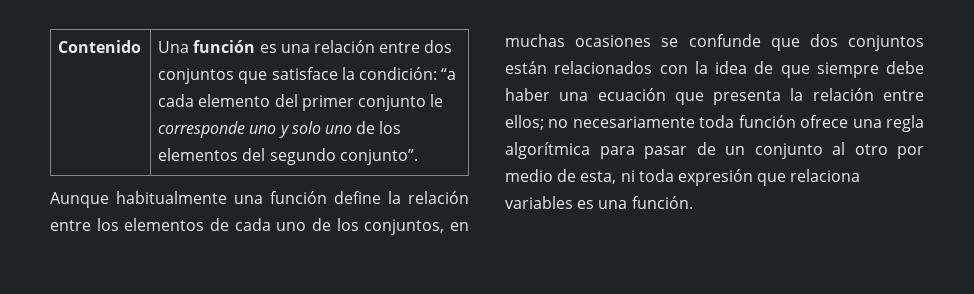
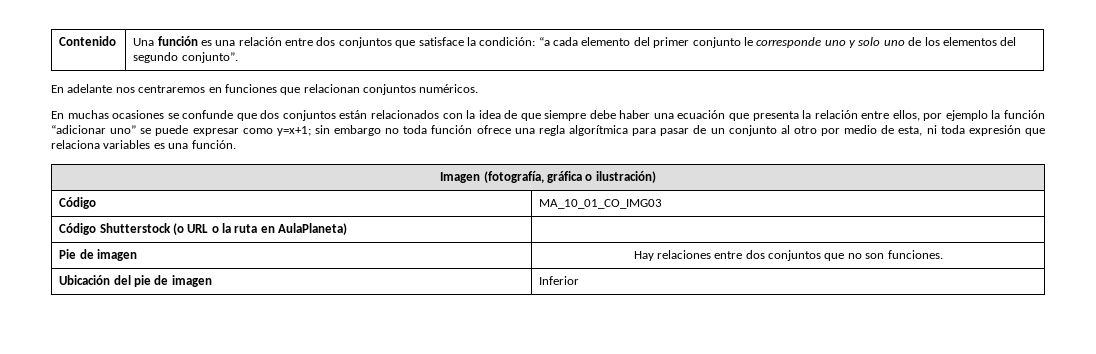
- Aunque habitualmente una función define la relación entre los elementos de cada uno de los conjuntos, en muchas ocasiones se confunde que dos conjuntos están relacionados con la idea de que siempre debe haber una ecuación que presenta la relación entre ellos; no necesariamente toda función ofrece una regla algorítmica para pasar de un conjunto al otro por medio de esta, ni toda expresión que relaciona variables es una función.
+ En adelante nos centraremos en funciones que relacionan conjuntos numéricos.
+ En muchas ocasiones se confunde que dos conjuntos están relacionados con la idea de que siempre debe haber una ecuación que presenta la relación entre ellos, por ejemplo la función “adicionar uno” se puede expresar como y=x+1; sin embargo no toda función ofrece una regla algorítmica para pasar de un conjunto al otro por medio de esta, ni toda expresión que relaciona variables es una función.
+ Imagen (fotografía, gráfica o ilustración)
+ Código | MA_10_01_CO_IMG03
+ Código Shutterstock (o URL o la ruta en AulaPlaneta) |
+ Pie de imagen | Hay relaciones entre dos conjuntos que no son funciones.
+ Ubicación del pie de imagen | Inferior

